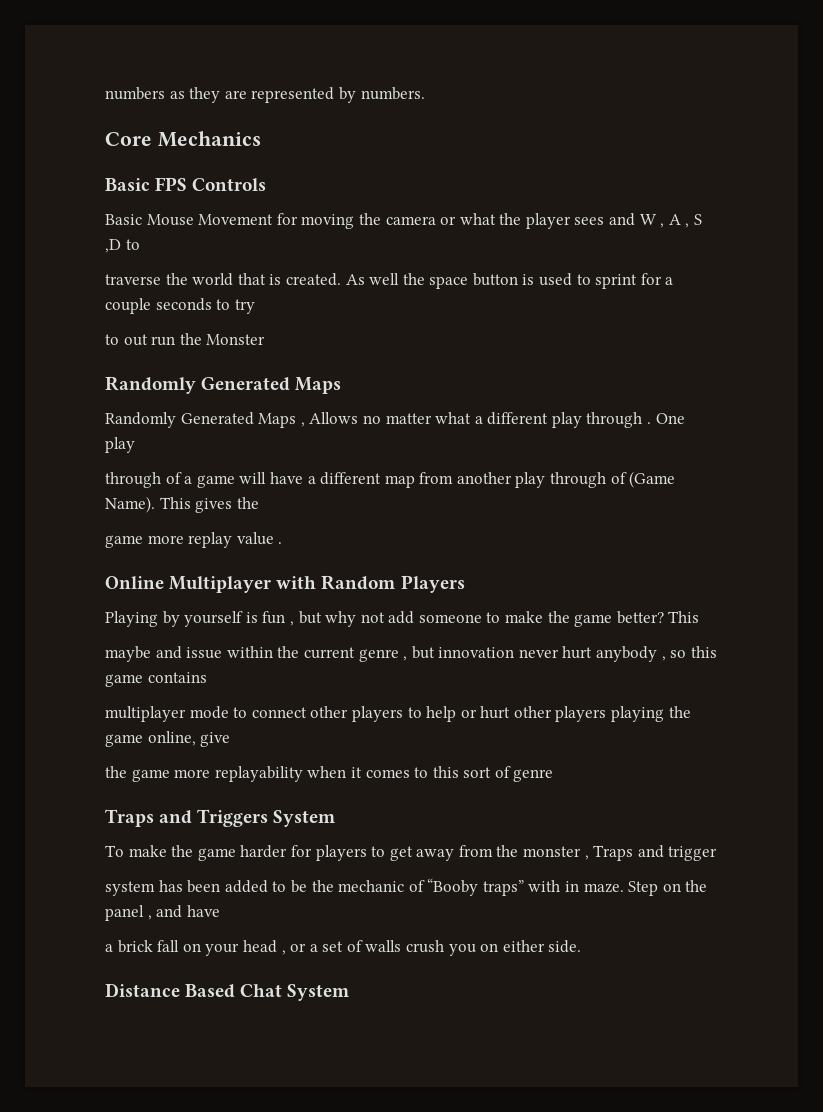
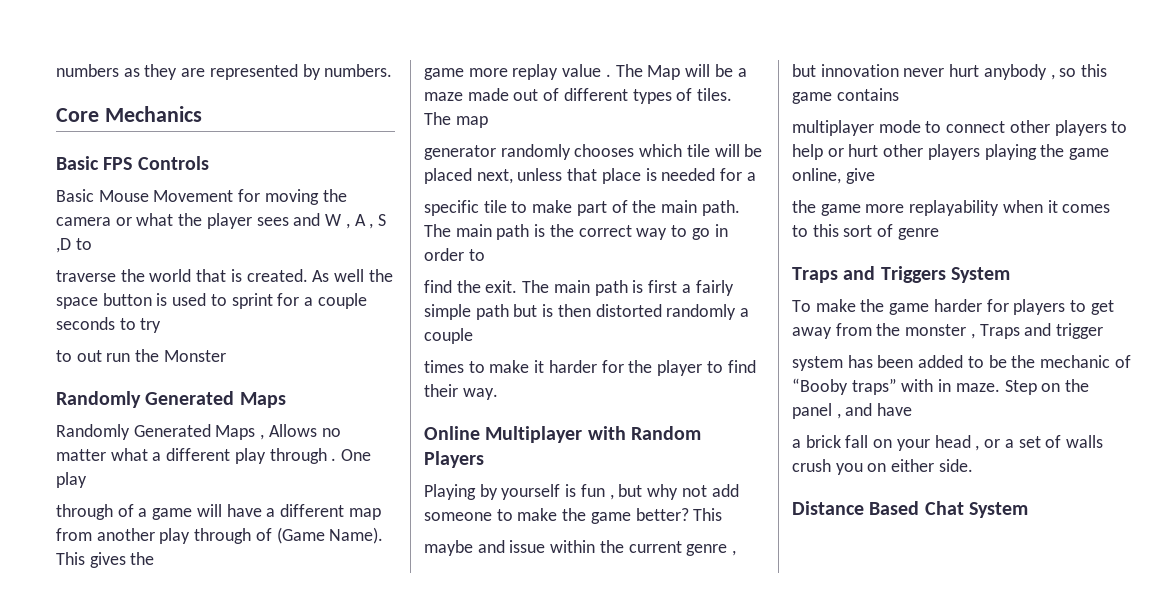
+ The Map will be a maze made out of different types of tiles. The map
+ generator randomly chooses which tile will be placed next, unless that place is needed for a
+ specific tile to make part of the main path. The main path is the correct way to go in order to
+ find the exit. The main path is first a fairly simple path but is then distorted randomly a couple
+ times to make it harder for the player to find their way.

